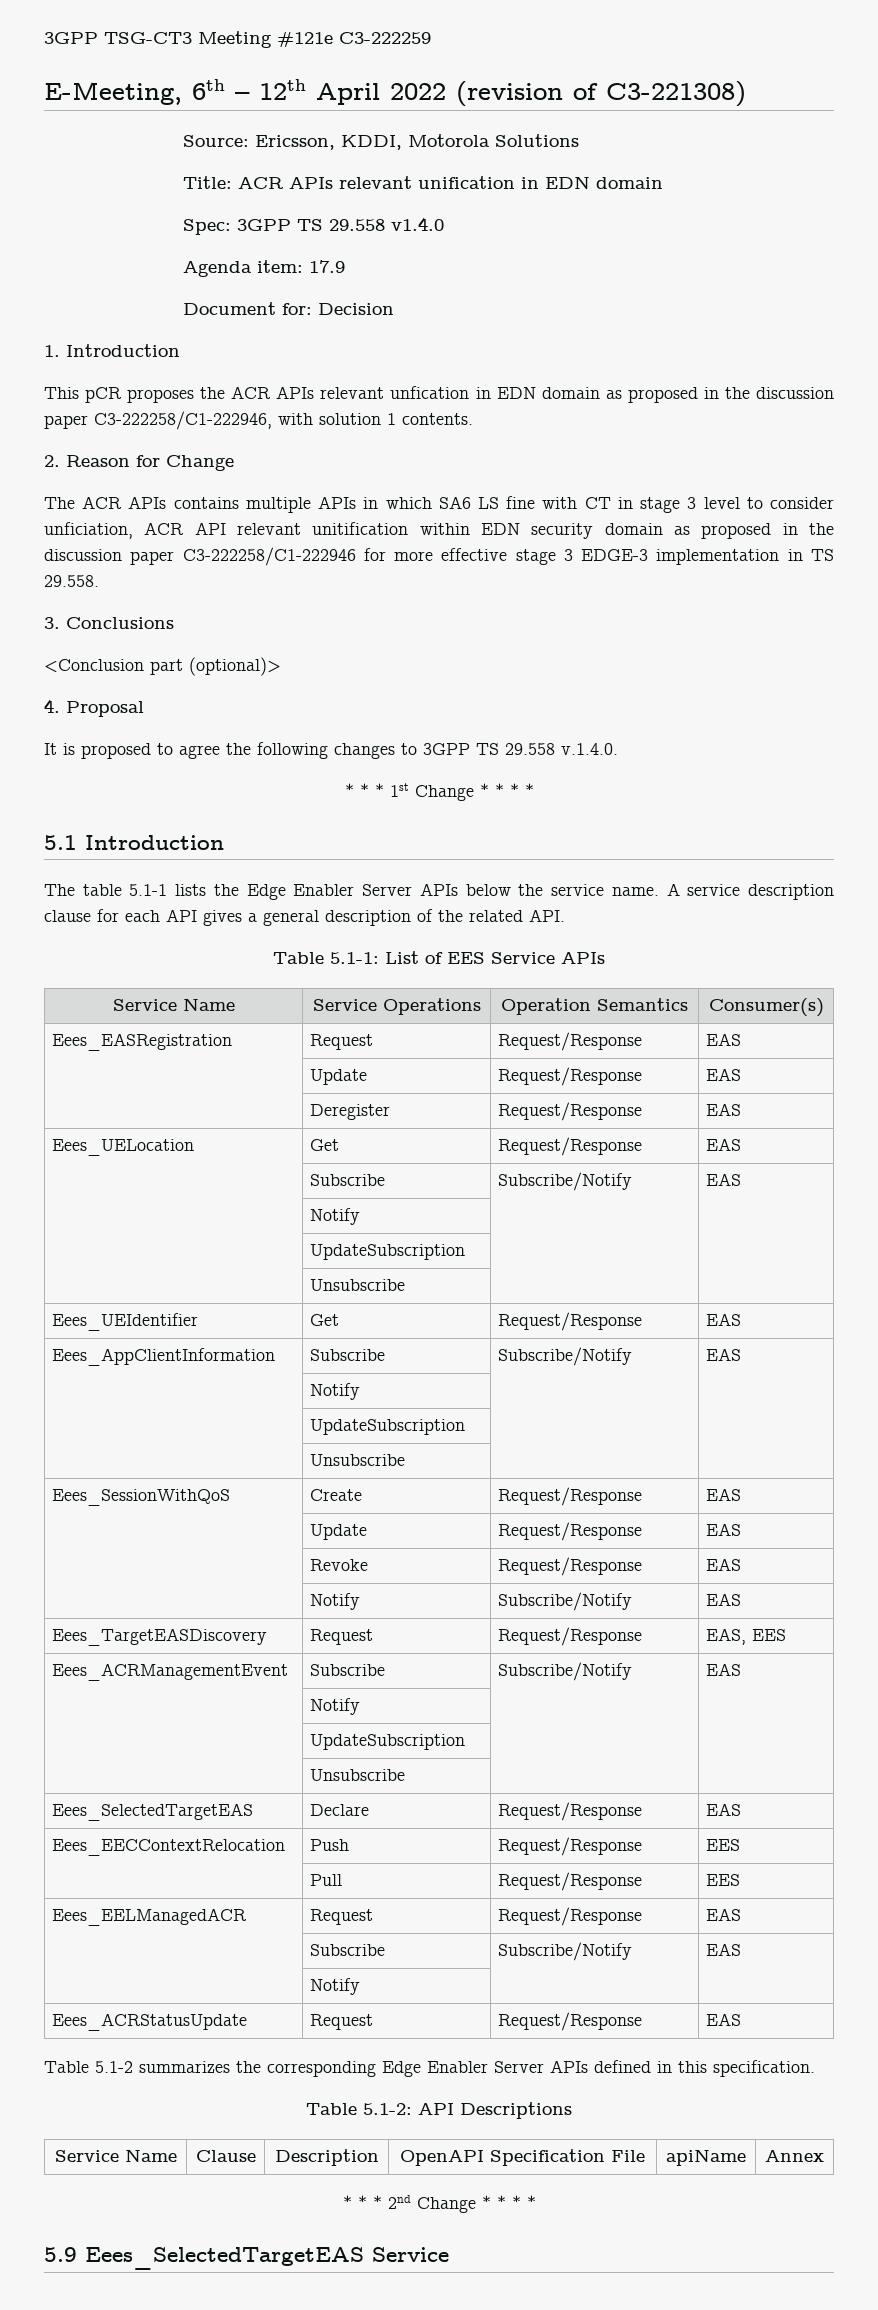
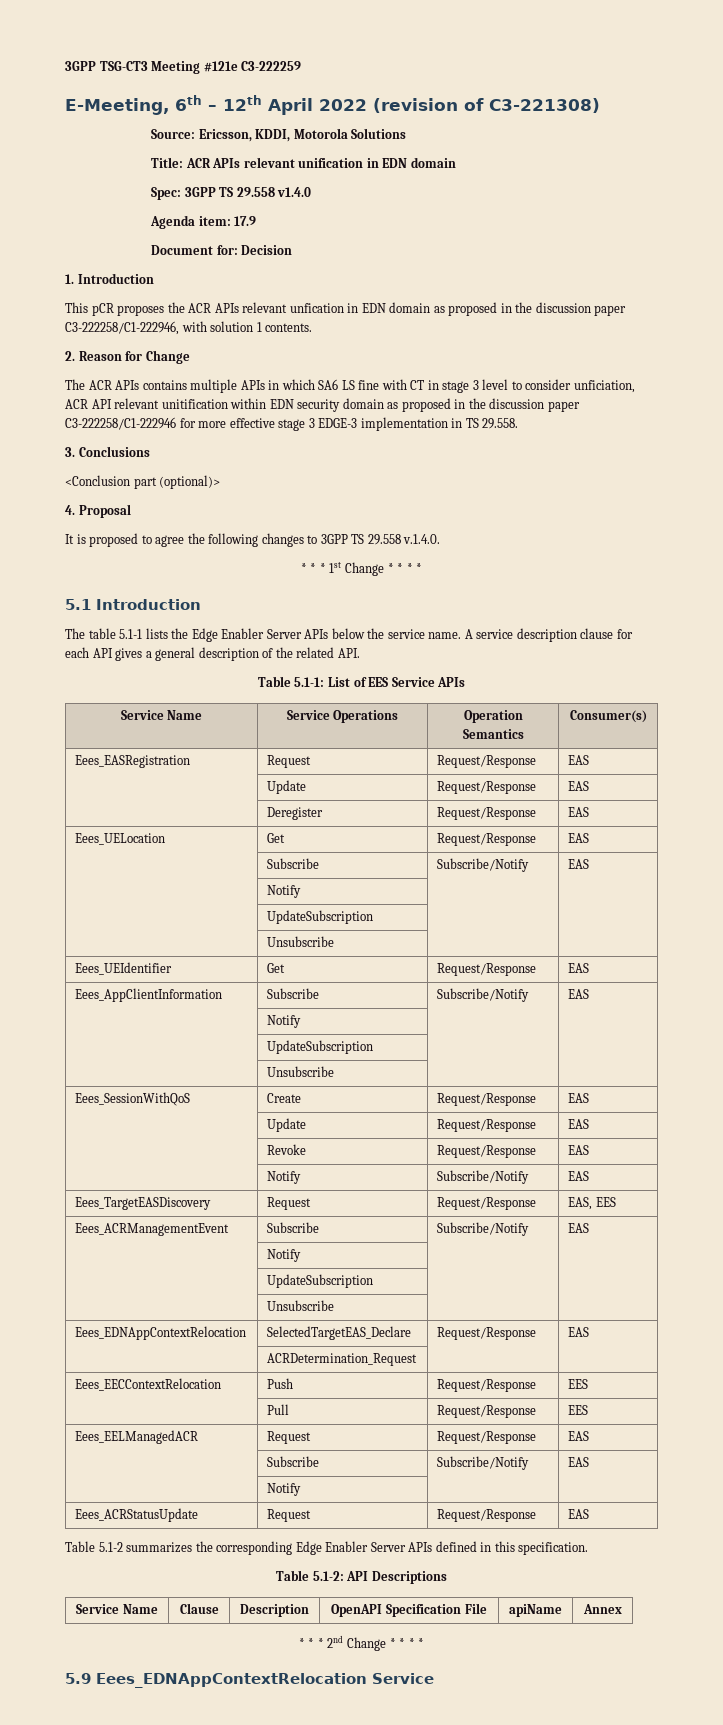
- Eees_SelectedTargetEAS | Declare | Request/Response | EAS
+ Eees_EDNAppContextRelocation | SelectedTargetEAS_Declare | Request/Response | EAS
+ | ACRDetermination_Request | |
- 5.9 Eees_SelectedTargetEAS Service
+ 5.9 Eees_EDNAppContextRelocation Service

